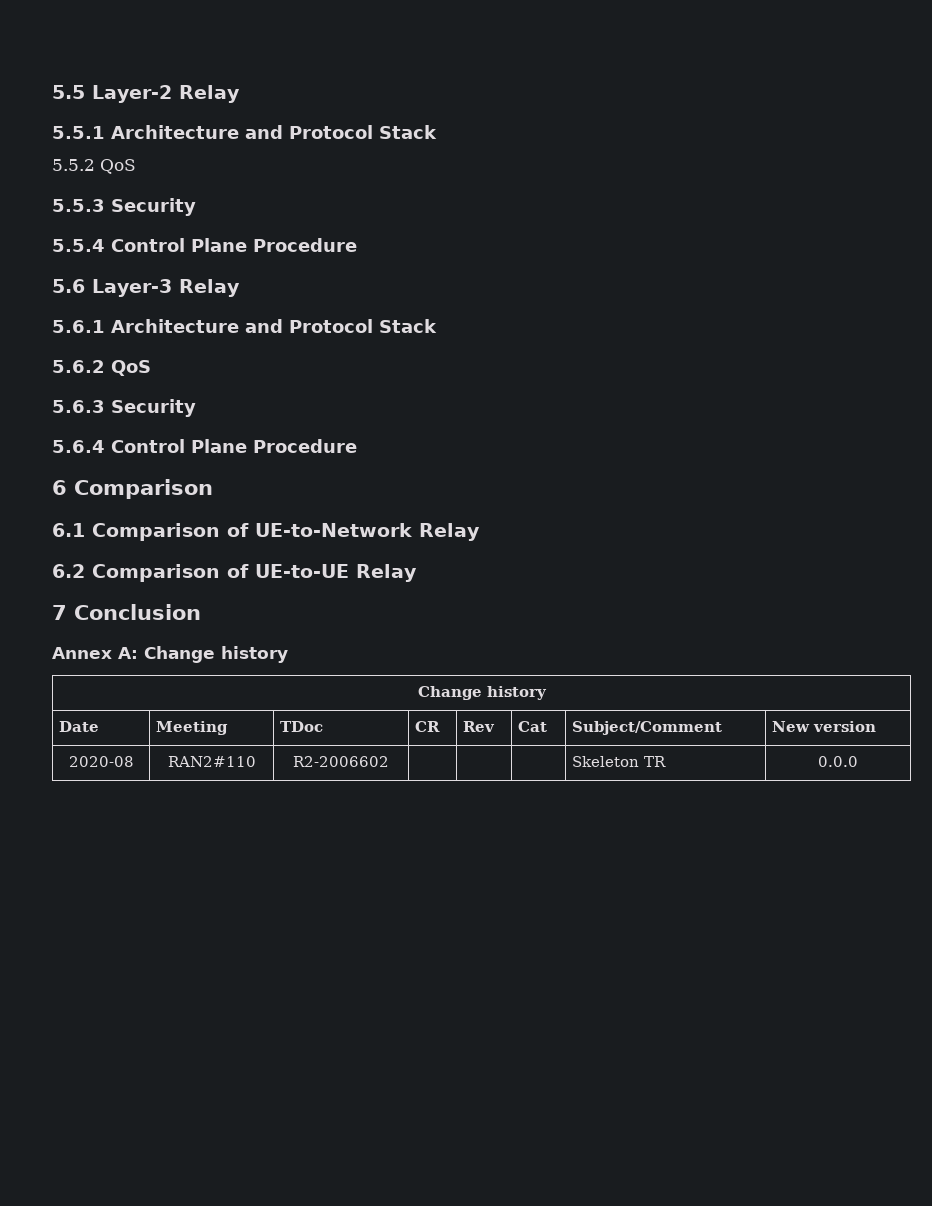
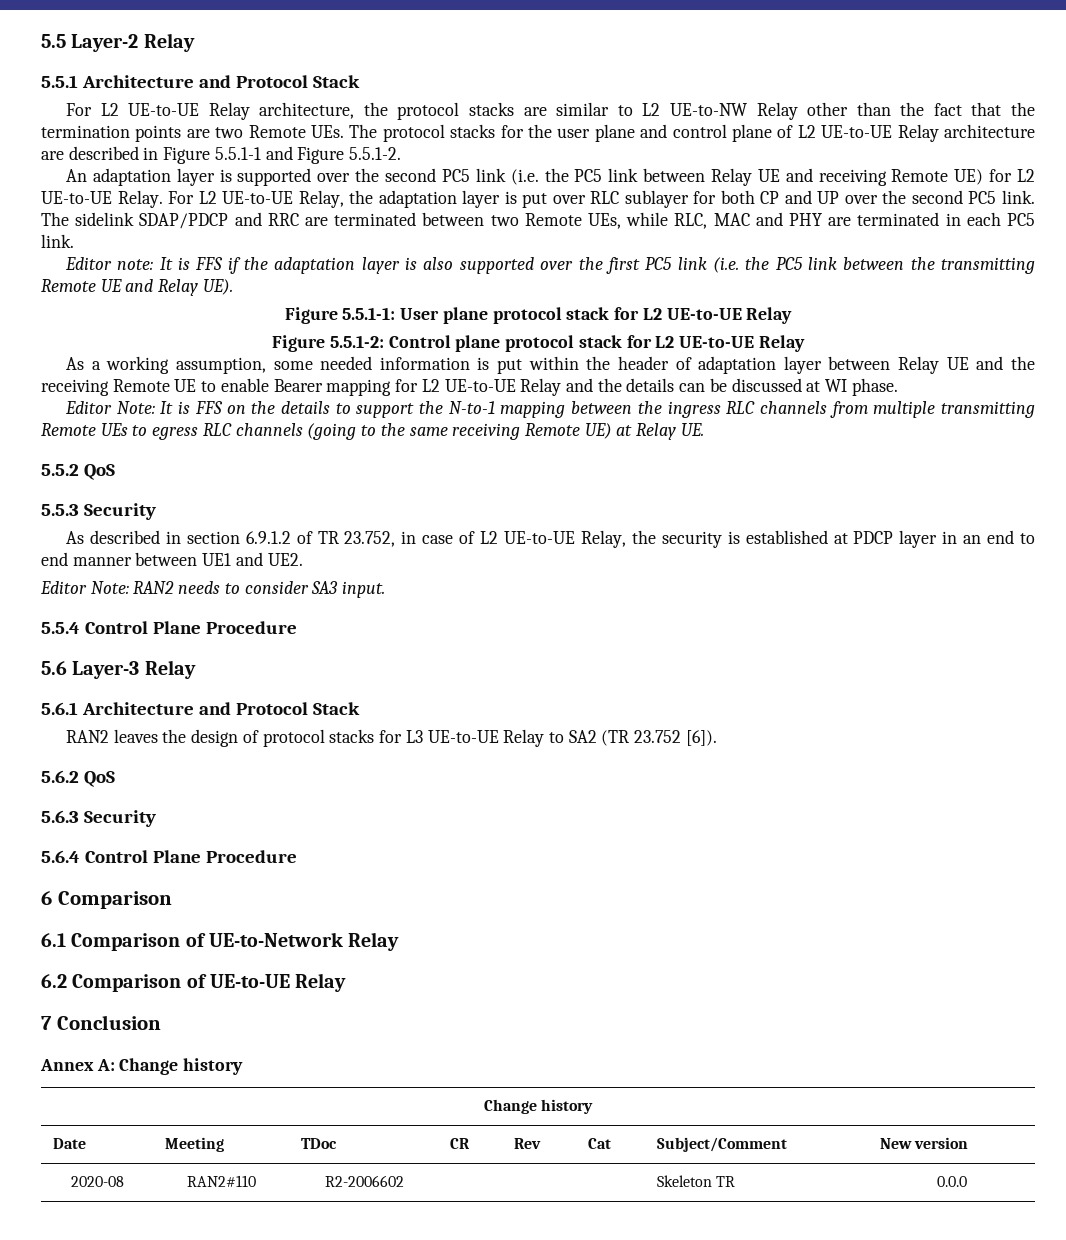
+ For L2 UE-to-UE Relay architecture, the protocol stacks are similar to L2 UE-to-NW Relay other than the fact that the termination points are two Remote UEs. The protocol stacks for the user plane and control plane of L2 UE-to-UE Relay architecture are described in Figure 5.5.1-1 and Figure 5.5.1-2.
+ An adaptation layer is supported over the second PC5 link (i.e. the PC5 link between Relay UE and receiving Remote UE) for L2 UE-to-UE Relay. For L2 UE-to-UE Relay, the adaptation layer is put over RLC sublayer for both CP and UP over the second PC5 link. The sidelink SDAP/PDCP and RRC are terminated between two Remote UEs, while RLC, MAC and PHY are terminated in each PC5 link.
+ Editor note: It is FFS if the adaptation layer is also supported over the first PC5 link (i.e. the PC5 link between the transmitting Remote UE and Relay UE).
+ Figure 5.5.1-1: User plane protocol stack for L2 UE-to-UE Relay
+ Figure 5.5.1-2: Control plane protocol stack for L2 UE-to-UE Relay
+ As a working assumption, some needed information is put within the header of adaptation layer between Relay UE and the receiving Remote UE to enable Bearer mapping for L2 UE-to-UE Relay and the details can be discussed at WI phase.
+ Editor Note: It is FFS on the details to support the N-to-1 mapping between the ingress RLC channels from multiple transmitting Remote UEs to egress RLC channels (going to the same receiving Remote UE) at Relay UE.
  5.5.2 QoS
  5.5.3 Security
+ As described in section 6.9.1.2 of TR 23.752, in case of L2 UE-to-UE Relay, the security is established at PDCP layer in an end to end manner between UE1 and UE2.
+ Editor Note: RAN2 needs to consider SA3 input.
+ RAN2 leaves the design of protocol stacks for L3 UE-to-UE Relay to SA2 (TR 23.752 [6]).

